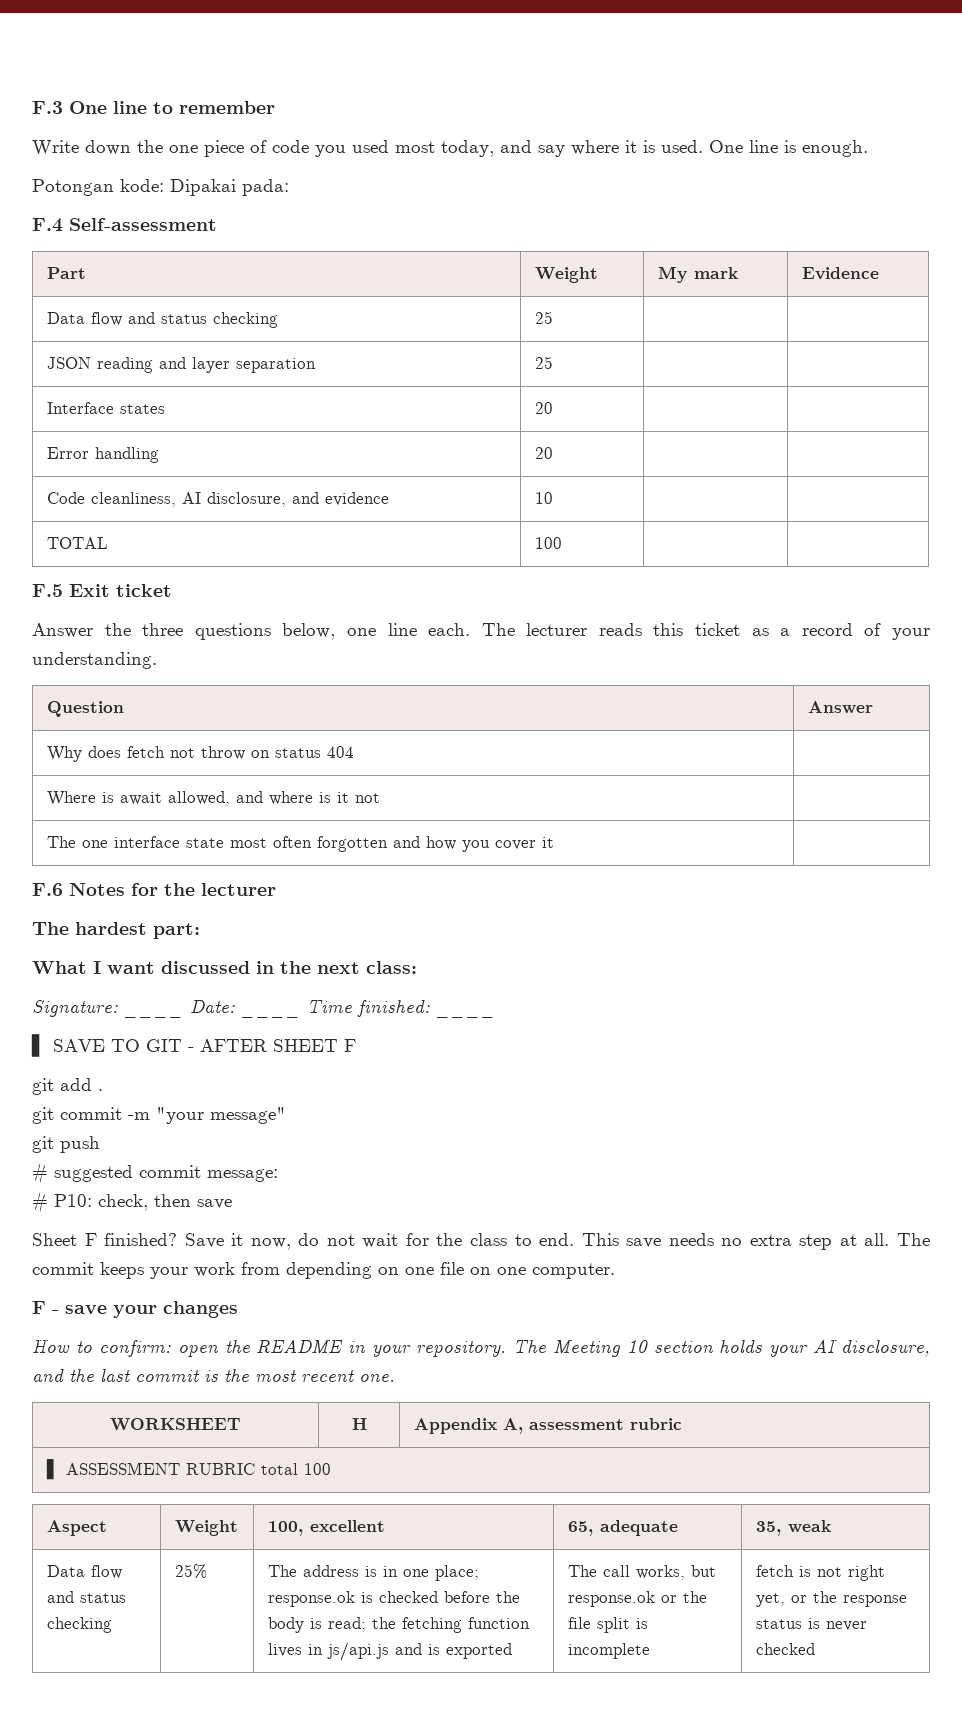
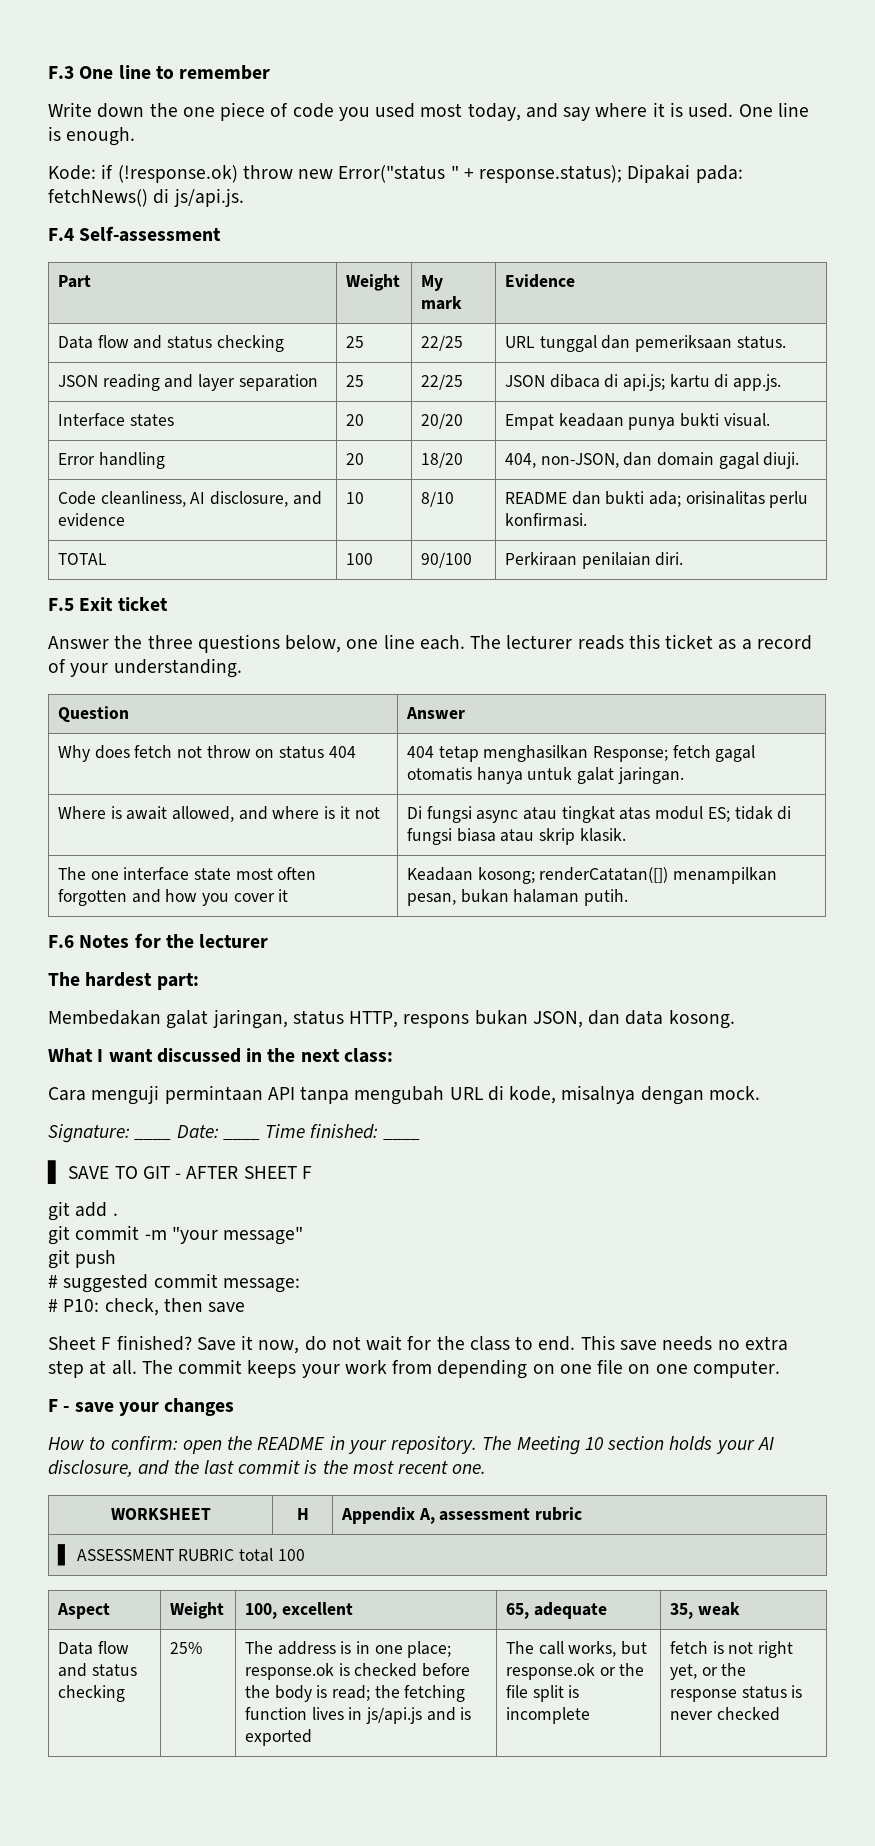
- Potongan kode: Dipakai pada:
+ Kode: if (!response.ok) throw new Error("status " + response.status); Dipakai pada: fetchNews() di js/api.js.
- Data flow and status checking | 25 | |
+ Data flow and status checking | 25 | 22/25 | URL tunggal dan pemeriksaan status.
- JSON reading and layer separation | 25 | |
- Interface states | 20 | |
- Error handling | 20 | |
+ JSON reading and layer separation | 25 | 22/25 | JSON dibaca di api.js; kartu di app.js.
+ Interface states | 20 | 20/20 | Empat keadaan punya bukti visual.
+ Error handling | 20 | 18/20 | 404, non-JSON, dan domain gagal diuji.
- Code cleanliness, AI disclosure, and evidence | 10 | |
- TOTAL | 100 | |
+ Code cleanliness, AI disclosure, and evidence | 10 | 8/10 | README dan bukti ada; orisinalitas perlu konfirmasi.
+ TOTAL | 100 | 90/100 | Perkiraan penilaian diri.
- Why does fetch not throw on status 404 |
+ Why does fetch not throw on status 404 | 404 tetap menghasilkan Response; fetch gagal otomatis hanya untuk galat jaringan.
- Where is await allowed, and where is it not |
+ Where is await allowed, and where is it not | Di fungsi async atau tingkat atas modul ES; tidak di fungsi biasa atau skrip klasik.
- The one interface state most often forgotten and how you cover it |
+ The one interface state most often forgotten and how you cover it | Keadaan kosong; renderCatatan([]) menampilkan pesan, bukan halaman putih.
+ Membedakan galat jaringan, status HTTP, respons bukan JSON, dan data kosong.
+ Cara menguji permintaan API tanpa mengubah URL di kode, misalnya dengan mock.

